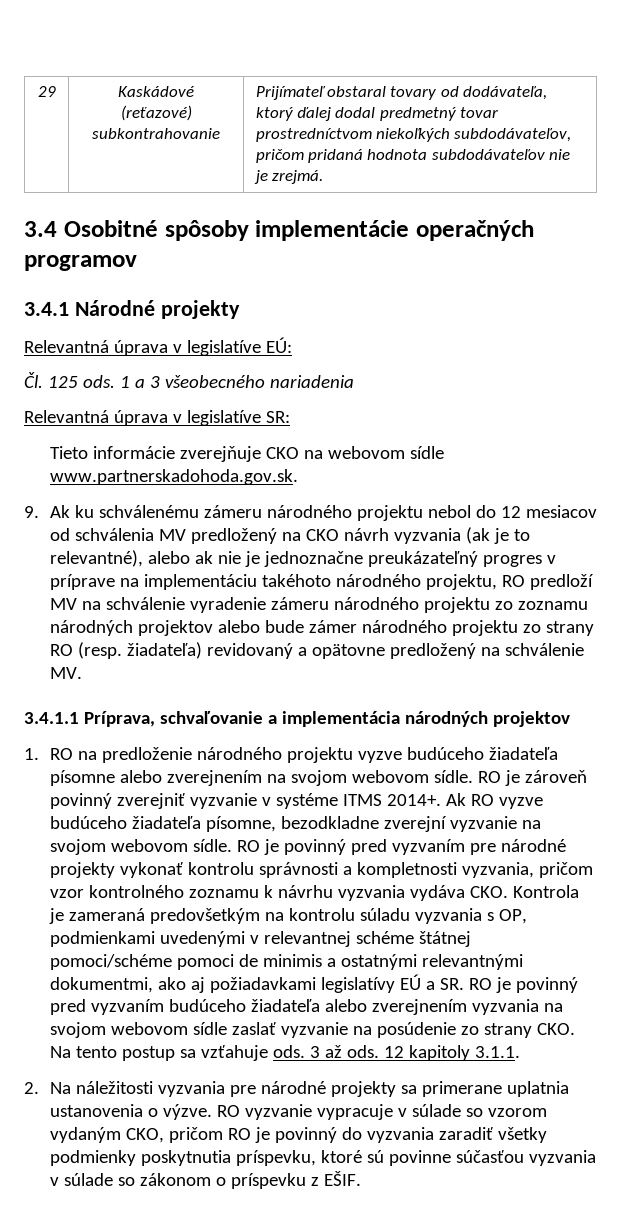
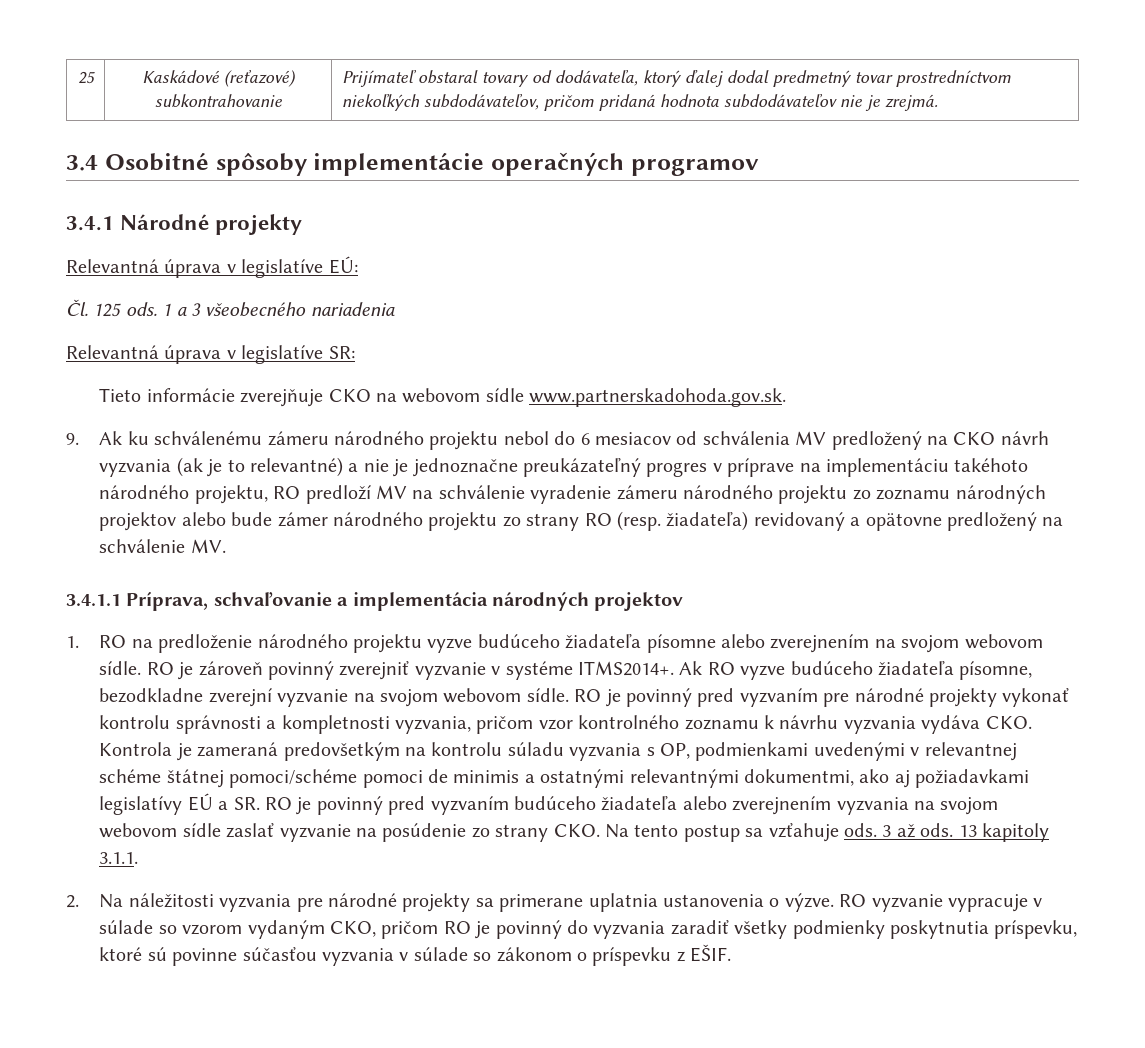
- 29 | Kaskádové (reťazové) subkontrahovanie | Prijímateľ obstaral tovary od dodávateľa, ktorý ďalej dodal predmetný tovar prostredníctvom niekoľkých subdodávateľov, pričom pridaná hodnota subdodávateľov nie je zrejmá.
+ 25 | Kaskádové (reťazové) subkontrahovanie | Prijímateľ obstaral tovary od dodávateľa, ktorý ďalej dodal predmetný tovar prostredníctvom niekoľkých subdodávateľov, pričom pridaná hodnota subdodávateľov nie je zrejmá.
- 9. Ak ku schválenému zámeru národného projektu nebol do 12 mesiacov od schválenia MV predložený na CKO návrh vyzvania (ak je to relevantné), alebo ak nie je jednoznačne preukázateľný progres v príprave na implementáciu takéhoto národného projektu, RO predloží MV na schválenie vyradenie zámeru národného projektu zo zoznamu národných projektov alebo bude zámer národného projektu zo strany RO (resp. žiadateľa) revidovaný a opätovne predložený na schválenie MV.
+ 9. Ak ku schválenému zámeru národného projektu nebol do 6 mesiacov od schválenia MV predložený na CKO návrh vyzvania (ak je to relevantné) a nie je jednoznačne preukázateľný progres v príprave na implementáciu takéhoto národného projektu, RO predloží MV na schválenie vyradenie zámeru národného projektu zo zoznamu národných projektov alebo bude zámer národného projektu zo strany RO (resp. žiadateľa) revidovaný a opätovne predložený na schválenie MV.
- RO je zároveň povinný zverejniť vyzvanie v systéme ITMS 2014+.
+ RO je zároveň povinný zverejniť vyzvanie v systéme ITMS2014+.
- 12 kapitoly 3.1.1.
+ 13 kapitoly 3.1.1.

